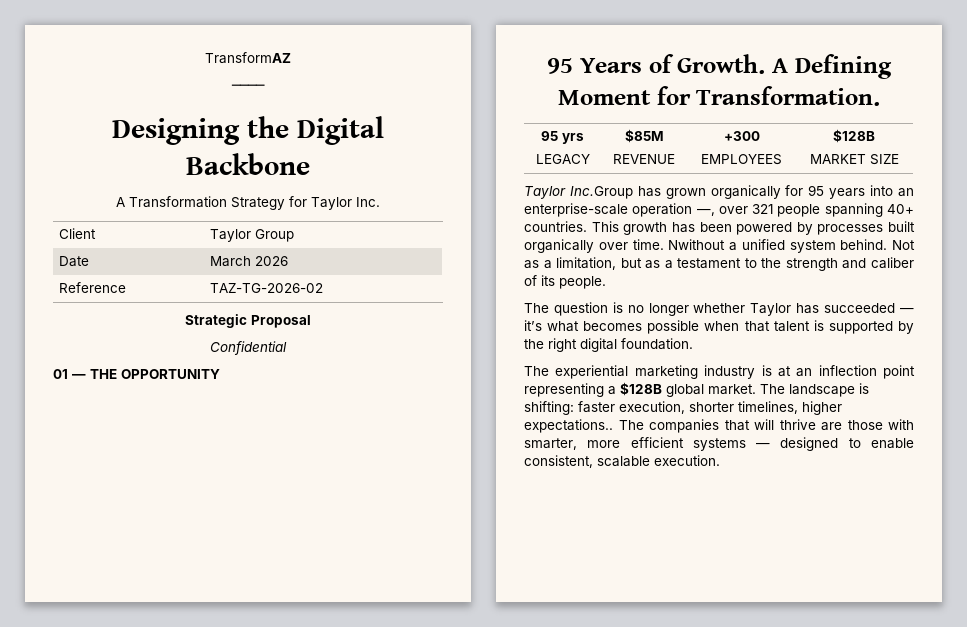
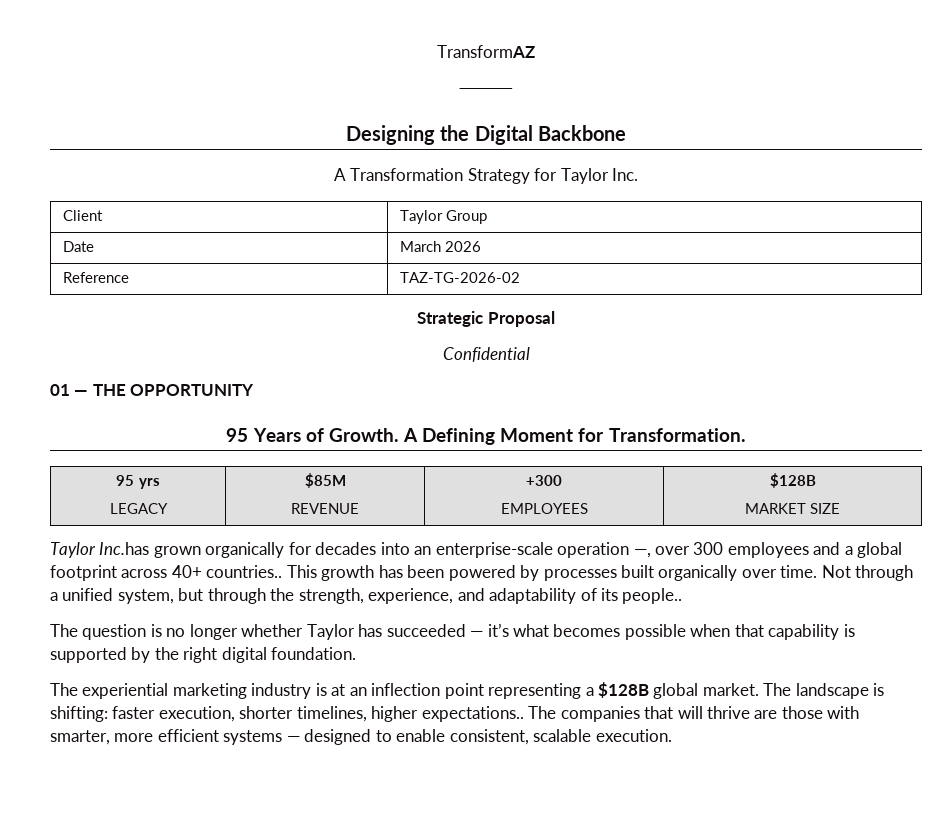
- Taylor Inc.Group has grown organically for 95 years into an enterprise-scale operation —, over 321 people spanning 40+ countries.
+ Taylor Inc.has grown organically for decades into an enterprise-scale operation —, over 300 employees and a global footprint across 40+ countries..
- Nwithout a unified system behind. Not as a limitation, but as a testament to the strength and caliber of its people.
+ Not through a unified system, but through the strength, experience, and adaptability of its people..
- The question is no longer whether Taylor has succeeded — it’s what becomes possible when that talent is supported by the right digital foundation.
+ The question is no longer whether Taylor has succeeded — it’s what becomes possible when that capability is supported by the right digital foundation.

